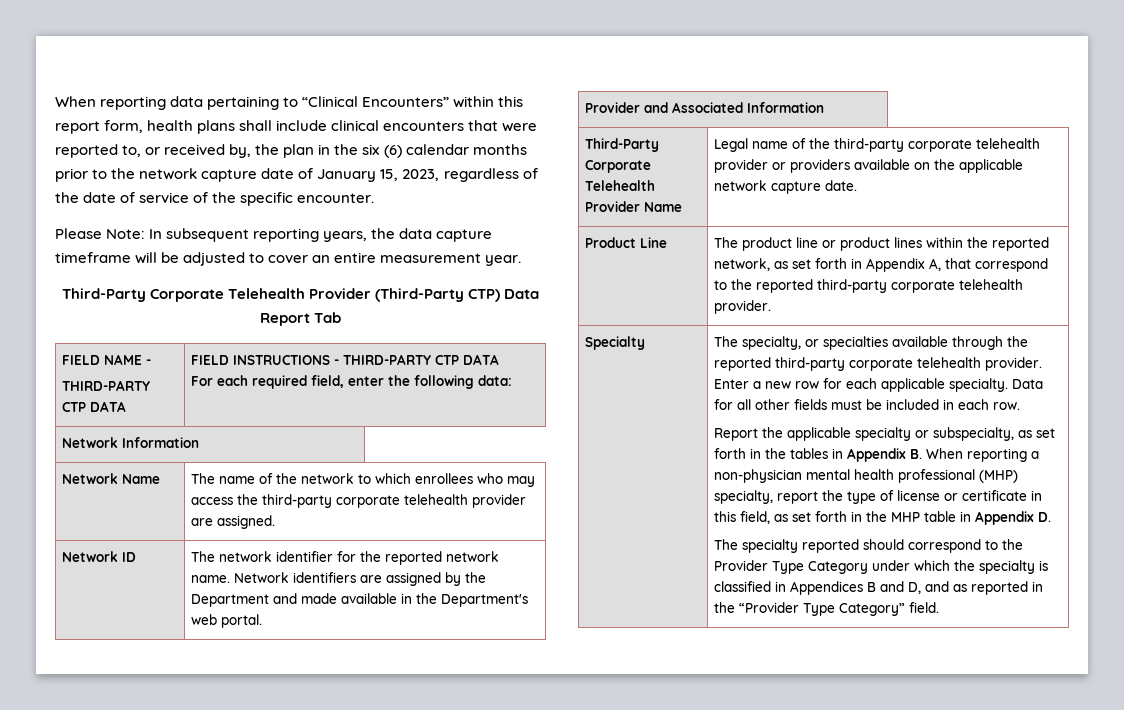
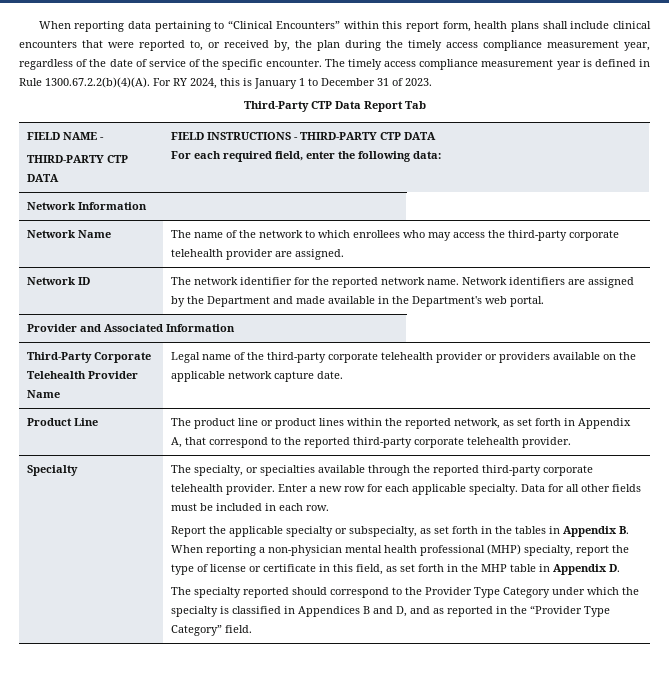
- When reporting data pertaining to “Clinical Encounters” within this report form, health plans shall include clinical encounters that were reported to, or received by, the plan in the six (6) calendar months prior to the network capture date of January 15, 2023, regardless of the date of service of the specific encounter.
- Please Note: In subsequent reporting years, the data capture timeframe will be adjusted to cover an entire measurement year.
- Third-Party Corporate Telehealth Provider (Third-Party CTP) Data Report Tab
+ When reporting data pertaining to “Clinical Encounters” within this report form, health plans shall include clinical encounters that were reported to, or received by, the plan during the timely access compliance measurement year, regardless of the date of service of the specific encounter. The timely access compliance measurement year is defined in Rule 1300.67.2.2(b)(4)(A). For RY 2024, this is January 1 to December 31 of 2023.
+ Third-Party CTP Data Report Tab

